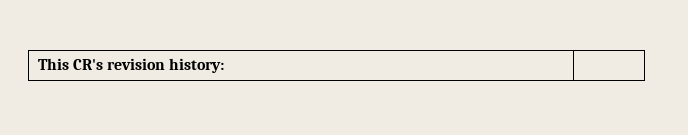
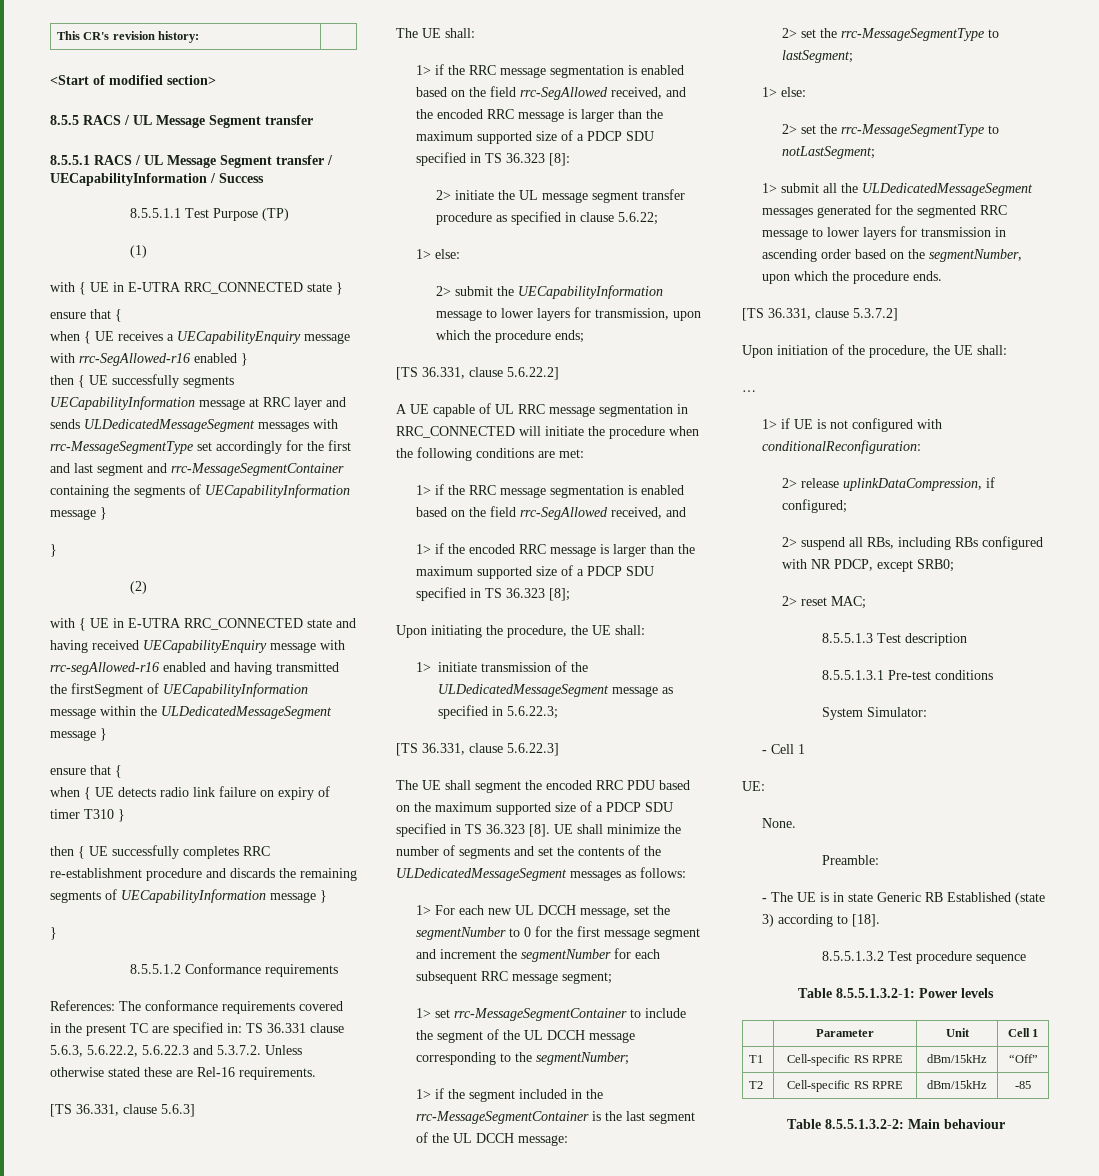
+ <Start of modified section>
+ 8.5.5 RACS / UL Message Segment transfer
+ 8.5.5.1 RACS / UL Message Segment transfer / UECapabilityInformation / Success
+ 8.5.5.1.1 Test Purpose (TP)
+ (1)
+ with { UE in E-UTRA RRC_CONNECTED state }
+ ensure that {
+ when { UE receives a UECapabilityEnquiry message with rrc-SegAllowed-r16 enabled }
+ then { UE successfully segments UECapabilityInformation message at RRC layer and sends ULDedicatedMessageSegment messages with rrc-MessageSegmentType set accordingly for the first and last segment and rrc-MessageSegmentContainer containing the segments of UECapabilityInformation message }
+ }
+ (2)
+ with { UE in E-UTRA RRC_CONNECTED state and having received UECapabilityEnquiry message with rrc-segAllowed-r16 enabled and having transmitted the firstSegment of UECapabilityInformation message within the ULDedicatedMessageSegment message }
+ ensure that {
+ when { UE detects radio link failure on expiry of timer T310 }
+ then { UE successfully completes RRC re-establishment procedure and discards the remaining segments of UECapabilityInformation message }
+ }
+ 8.5.5.1.2 Conformance requirements
+ References: The conformance requirements covered in the present TC are specified in: TS 36.331 clause 5.6.3, 5.6.22.2, 5.6.22.3 and 5.3.7.2. Unless otherwise stated these are Rel-16 requirements.
+ [TS 36.331, clause 5.6.3]
+ The UE shall:
+ 1> if the RRC message segmentation is enabled based on the field rrc-SegAllowed received, and the encoded RRC message is larger than the maximum supported size of a PDCP SDU specified in TS 36.323 [8]:
+ 2> initiate the UL message segment transfer procedure as specified in clause 5.6.22;
+ 1> else:
+ 2> submit the UECapabilityInformation message to lower layers for transmission, upon which the procedure ends;
+ [TS 36.331, clause 5.6.22.2]
+ A UE capable of UL RRC message segmentation in RRC_CONNECTED will initiate the procedure when the following conditions are met:
+ 1> if the RRC message segmentation is enabled based on the field rrc-SegAllowed received, and
+ 1> if the encoded RRC message is larger than the maximum supported size of a PDCP SDU specified in TS 36.323 [8];
+ Upon initiating the procedure, the UE shall:
+ 1> initiate transmission of the ULDedicatedMessageSegment message as specified in 5.6.22.3;
+ [TS 36.331, clause 5.6.22.3]
+ The UE shall segment the encoded RRC PDU based on the maximum supported size of a PDCP SDU specified in TS 36.323 [8]. UE shall minimize the number of segments and set the contents of the ULDedicatedMessageSegment messages as follows:
+ 1> For each new UL DCCH message, set the segmentNumber to 0 for the first message segment and increment the segmentNumber for each subsequent RRC message segment;
+ 1> set rrc-MessageSegmentContainer to include the segment of the UL DCCH message corresponding to the segmentNumber;
+ 1> if the segment included in the rrc-MessageSegmentContainer is the last segment of the UL DCCH message:
+ 2> set the rrc-MessageSegmentType to lastSegment;
+ 1> else:
+ 2> set the rrc-MessageSegmentType to notLastSegment;
+ 1> submit all the ULDedicatedMessageSegment messages generated for the segmented RRC message to lower layers for transmission in ascending order based on the segmentNumber, upon which the procedure ends.
+ [TS 36.331, clause 5.3.7.2]
+ Upon initiation of the procedure, the UE shall:
+ …
+ 1> if UE is not configured with conditionalReconfiguration:
+ 2> release uplinkDataCompression, if configured;
+ 2> suspend all RBs, including RBs configured with NR PDCP, except SRB0;
+ 2> reset MAC;
+ 8.5.5.1.3 Test description
+ 8.5.5.1.3.1 Pre-test conditions
+ System Simulator:
+ - Cell 1
+ UE:
+ None.
+ Preamble:
+ - The UE is in state Generic RB Established (state 3) according to [18].
+ 8.5.5.1.3.2 Test procedure sequence
+ Table 8.5.5.1.3.2-1: Power levels
+ | Parameter | Unit | Cell 1
+ T1 | Cell-specific RS RPRE | dBm/15kHz | “Off”
+ T2 | Cell-specific RS RPRE | dBm/15kHz | -85
+ Table 8.5.5.1.3.2-2: Main behaviour

